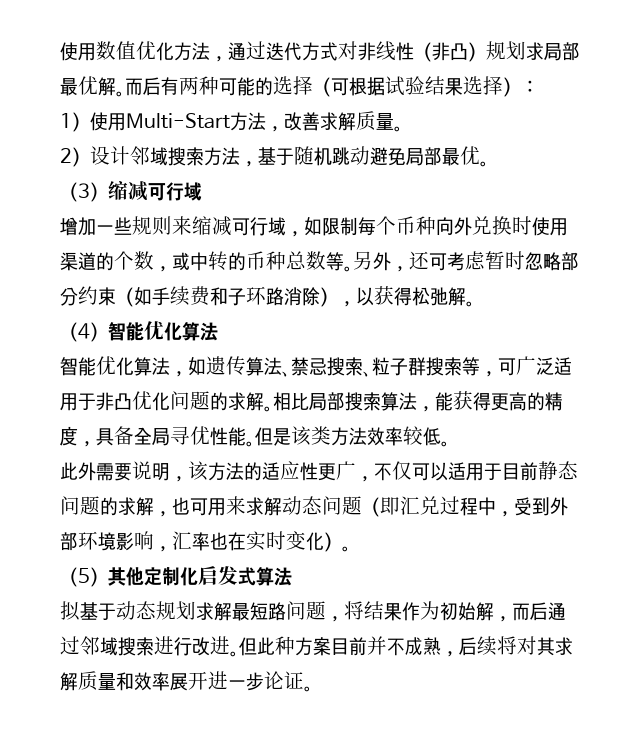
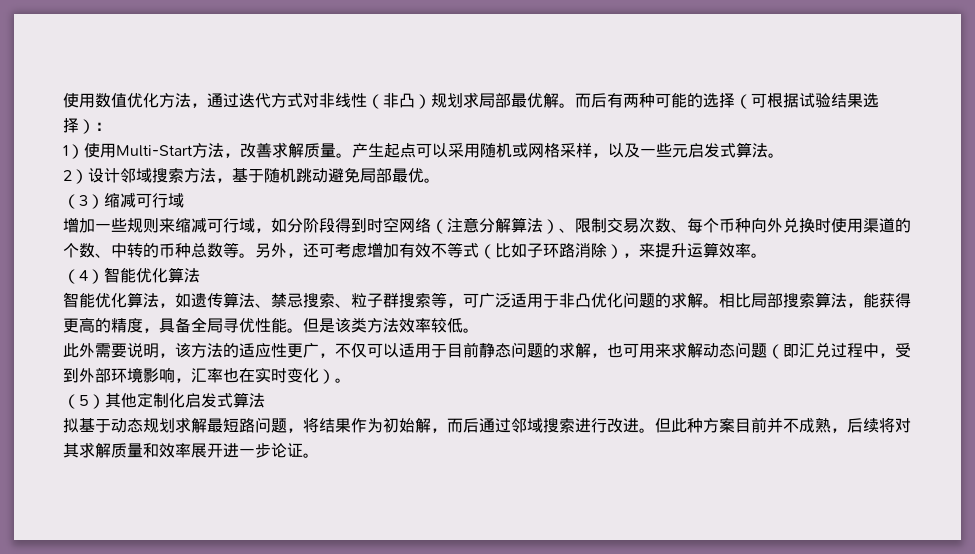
+ 产生起点可以采用随机或网格采样，以及一些元启发式算法。
- 增加一些规则来缩减可行域，如限制每个币种向外兑换时使用渠道的个数，或中转的币种总数等。
+ 增加一些规则来缩减可行域，如分阶段得到时空网络（注意分解算法）、限制交易次数、每个币种向外兑换时使用渠道的个数、中转的币种总数等。
- 另外，还可考虑暂时忽略部分约束（如手续费和子环路消除），以获得松弛解。
+ 另外，还可考虑增加有效不等式（比如子环路消除），来提升运算效率。

